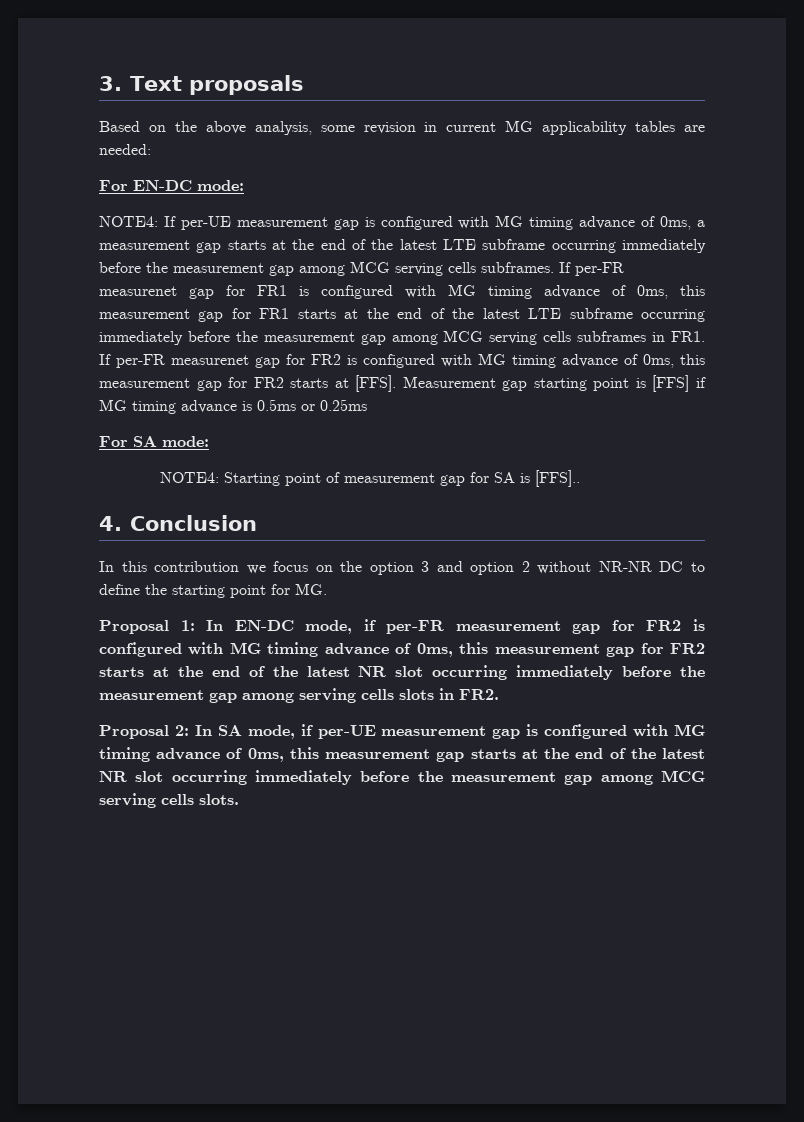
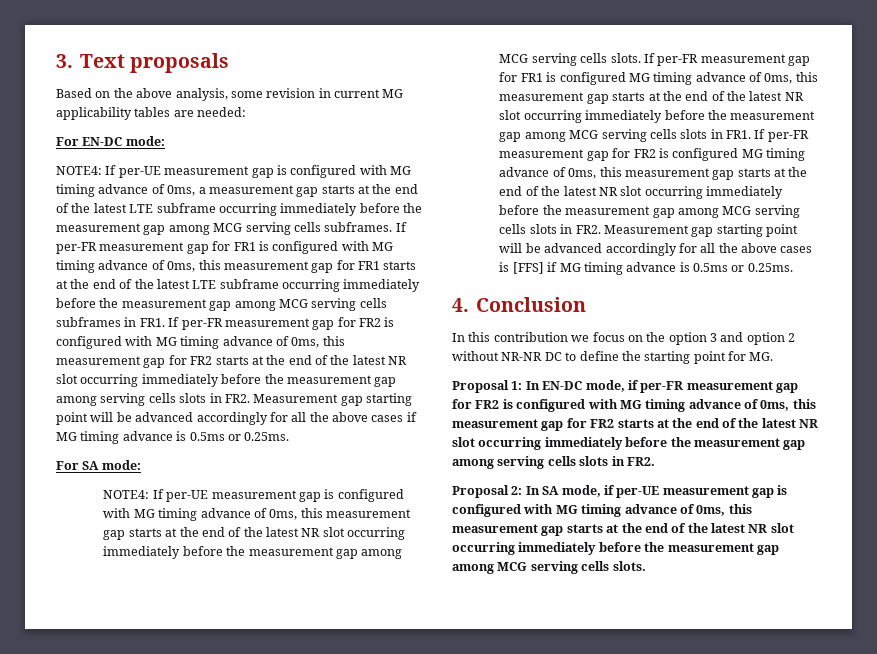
- If per-FR measurenet gap for FR1 is configured with MG timing advance of 0ms, this measurement gap for FR1 starts at the end of the latest LTE subframe occurring immediately before the measurement gap among MCG serving cells subframes in FR1. If per-FR measurenet gap for FR2 is configured with MG timing advance of 0ms, this measurement gap for FR2 starts at [FFS]. Measurement gap starting point is [FFS] if MG timing advance is 0.5ms or 0.25ms
+ If per-FR measurement gap for FR1 is configured with MG timing advance of 0ms, this measurement gap for FR1 starts at the end of the latest LTE subframe occurring immediately before the measurement gap among MCG serving cells subframes in FR1. If per-FR measurement gap for FR2 is configured with MG timing advance of 0ms, this measurement gap for FR2 starts at the end of the latest NR slot occurring immediately before the measurement gap among serving cells slots in FR2. Measurement gap starting point will be advanced accordingly for all the above cases if MG timing advance is 0.5ms or 0.25ms.
  For SA mode:
- NOTE4: Starting point of measurement gap for SA is [FFS]..
+ NOTE4: If per-UE measurement gap is configured with MG timing advance of 0ms, this measurement gap starts at the end of the latest NR slot occurring immediately before the measurement gap among MCG serving cells slots. If per-FR measurement gap for FR1 is configured MG timing advance of 0ms, this measurement gap starts at the end of the latest NR slot occurring immediately before the measurement gap among MCG serving cells slots in FR1. If per-FR measurement gap for FR2 is configured MG timing advance of 0ms, this measurement gap starts at the end of the latest NR slot occurring immediately before the measurement gap among MCG serving cells slots in FR2. Measurement gap starting point will be advanced accordingly for all the above cases is [FFS] if MG timing advance is 0.5ms or 0.25ms.

